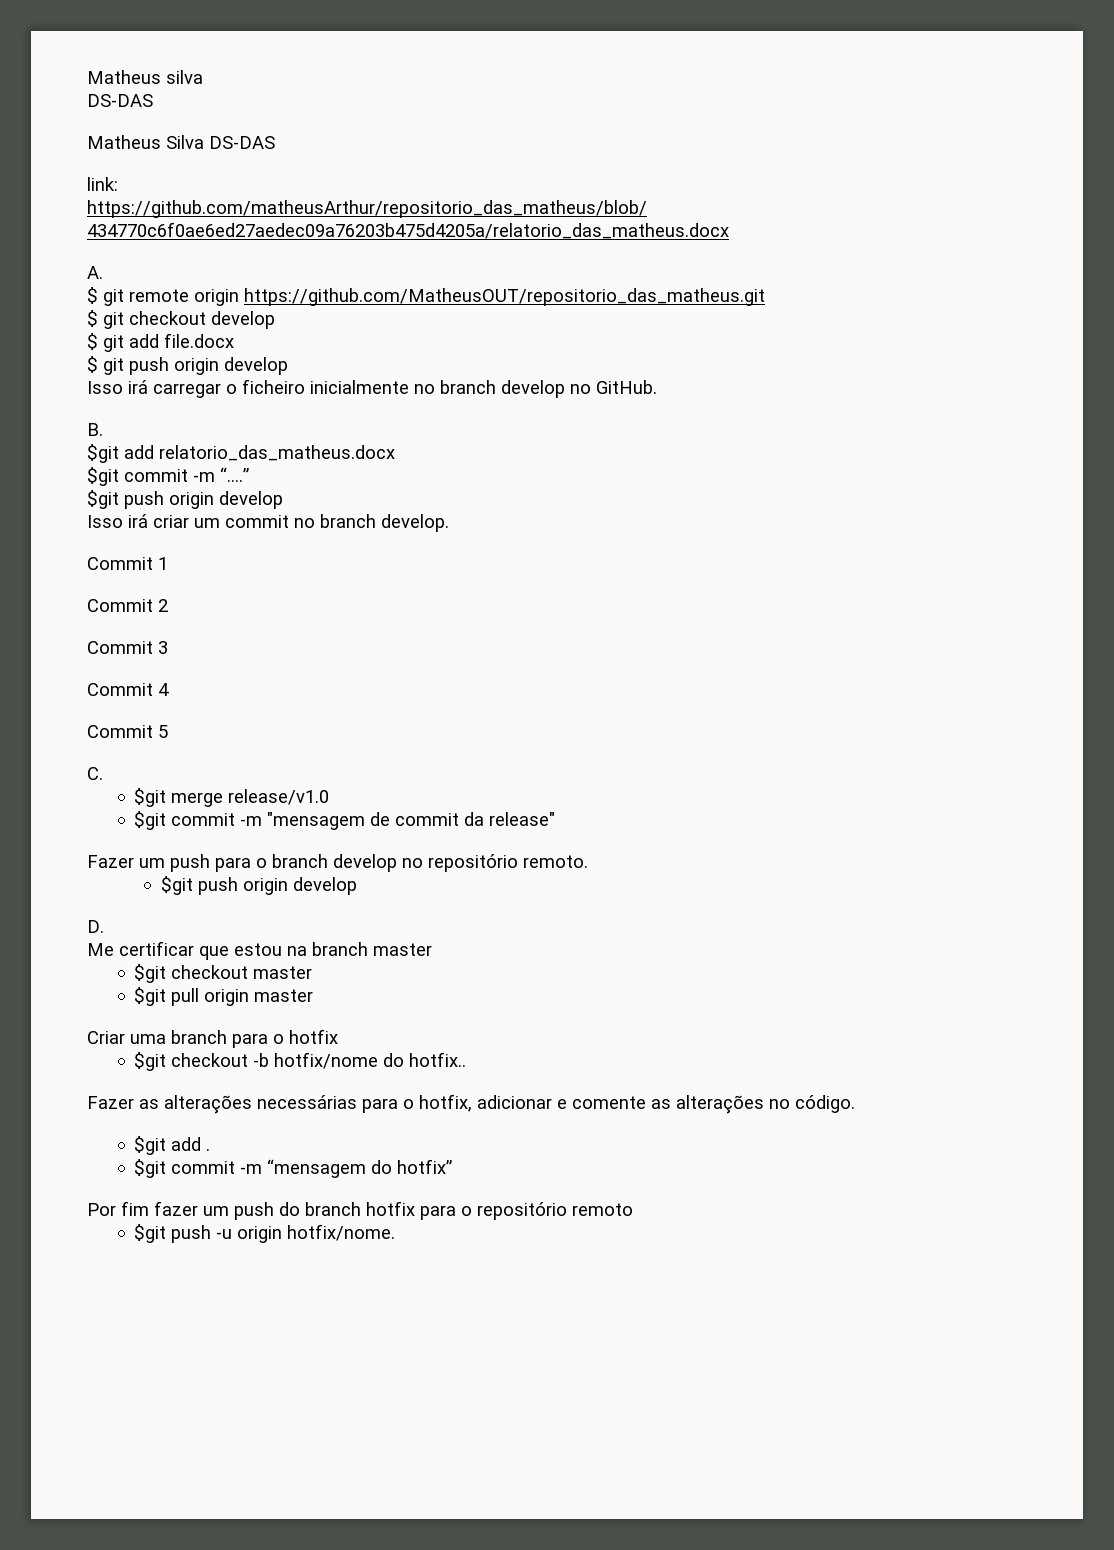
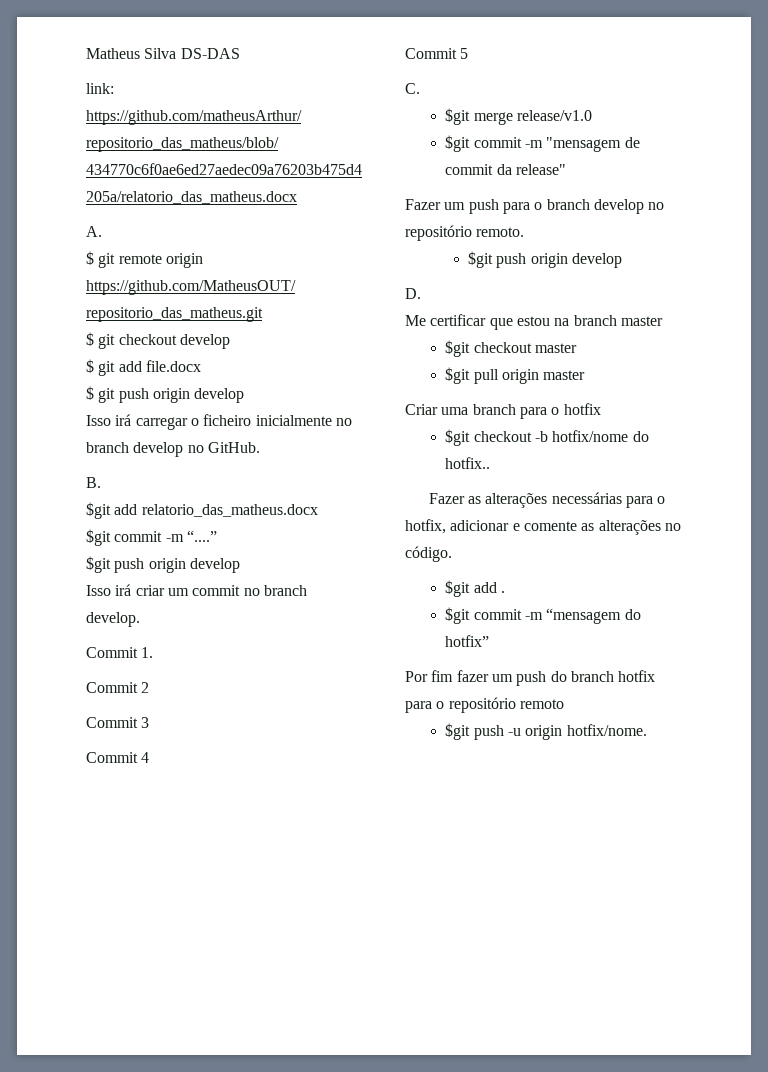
- Matheus silva
- DS-DAS
- Commit 1
+ Commit 1.

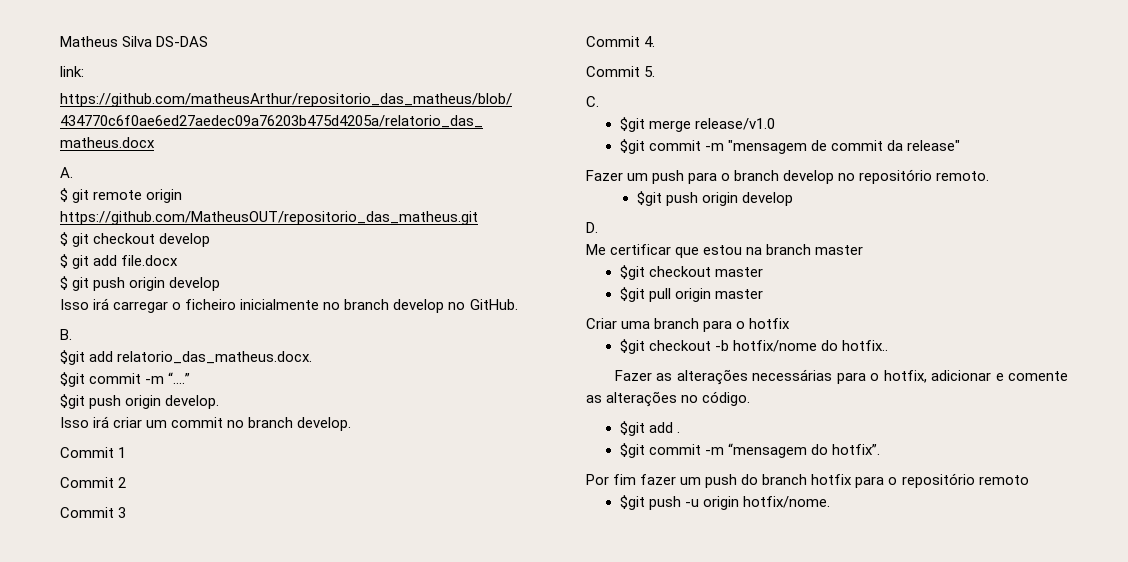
- $git add relatorio_das_matheus.docx
+ $git add relatorio_das_matheus.docx.
  $git commit -m “....”
- $git push origin develop
+ $git push origin develop.
- Commit 1.
+ Commit 1
- Commit 4
- Commit 5
+ Commit 4.
+ Commit 5.
- $git commit -m “mensagem do hotfix”
+ $git commit -m “mensagem do hotfix”.

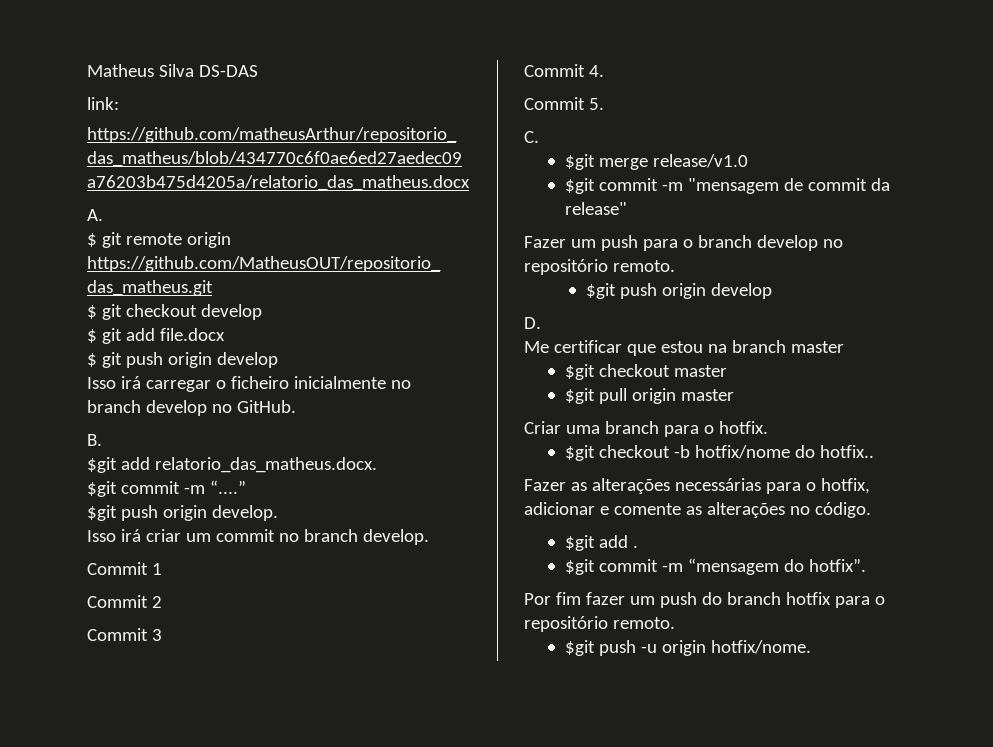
- Criar uma branch para o hotfix
+ Criar uma branch para o hotfix.
- Por fim fazer um push do branch hotfix para o repositório remoto
+ Por fim fazer um push do branch hotfix para o repositório remoto.

